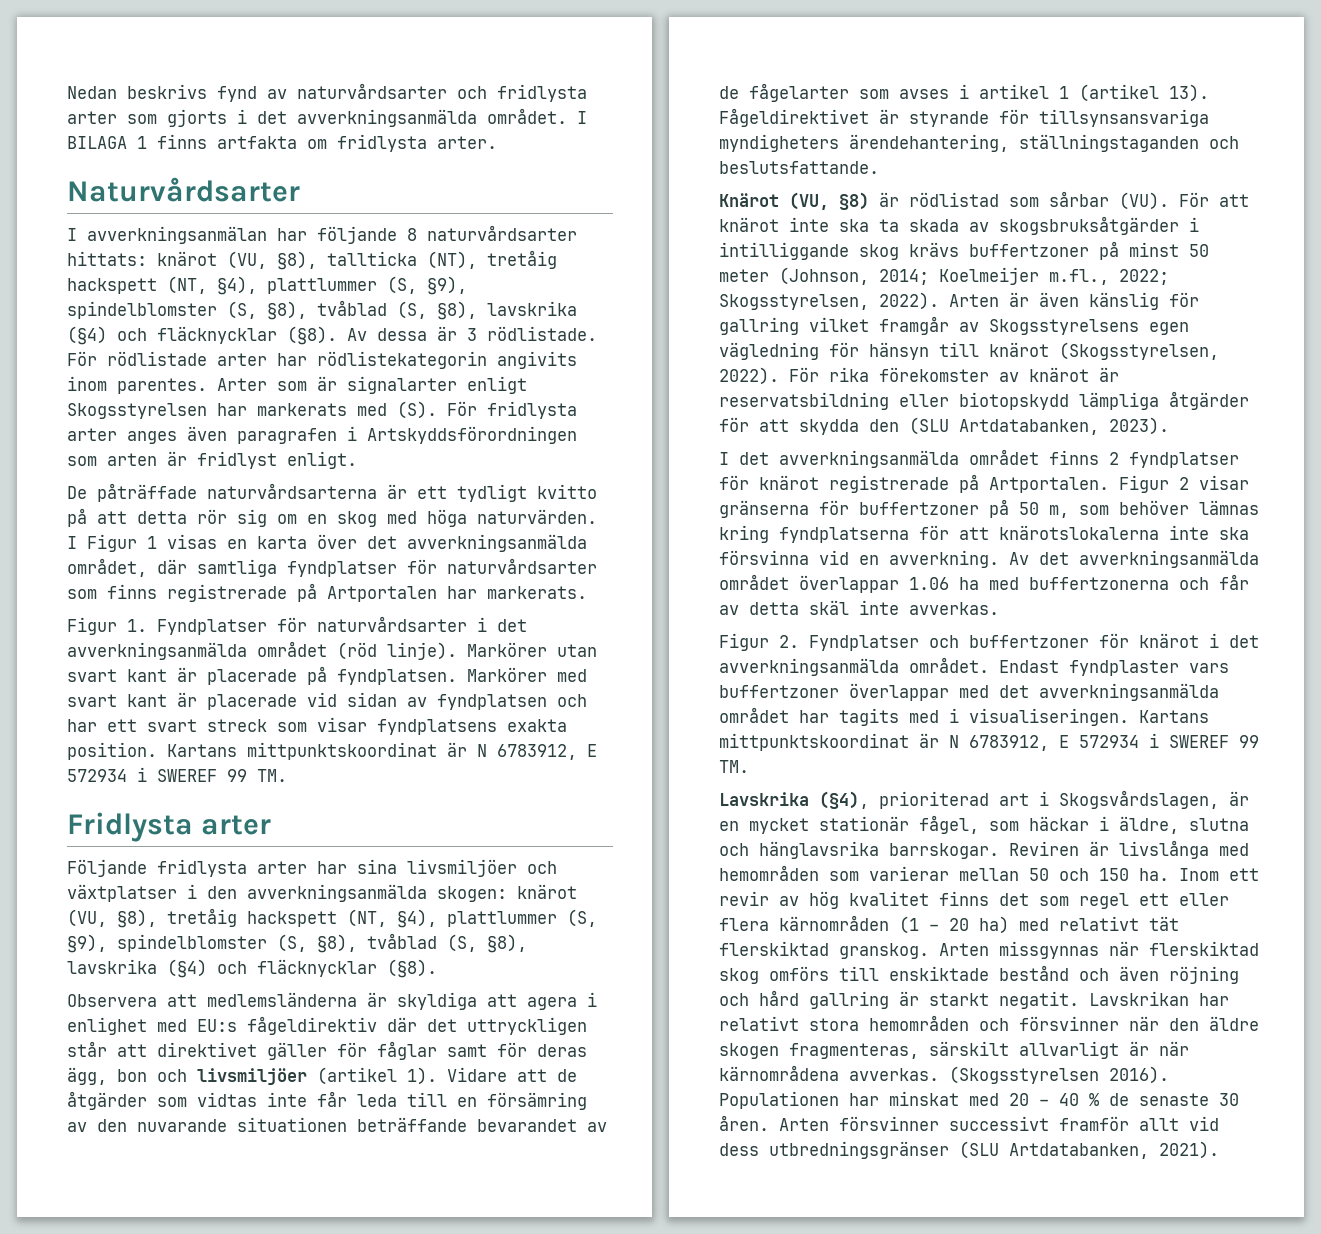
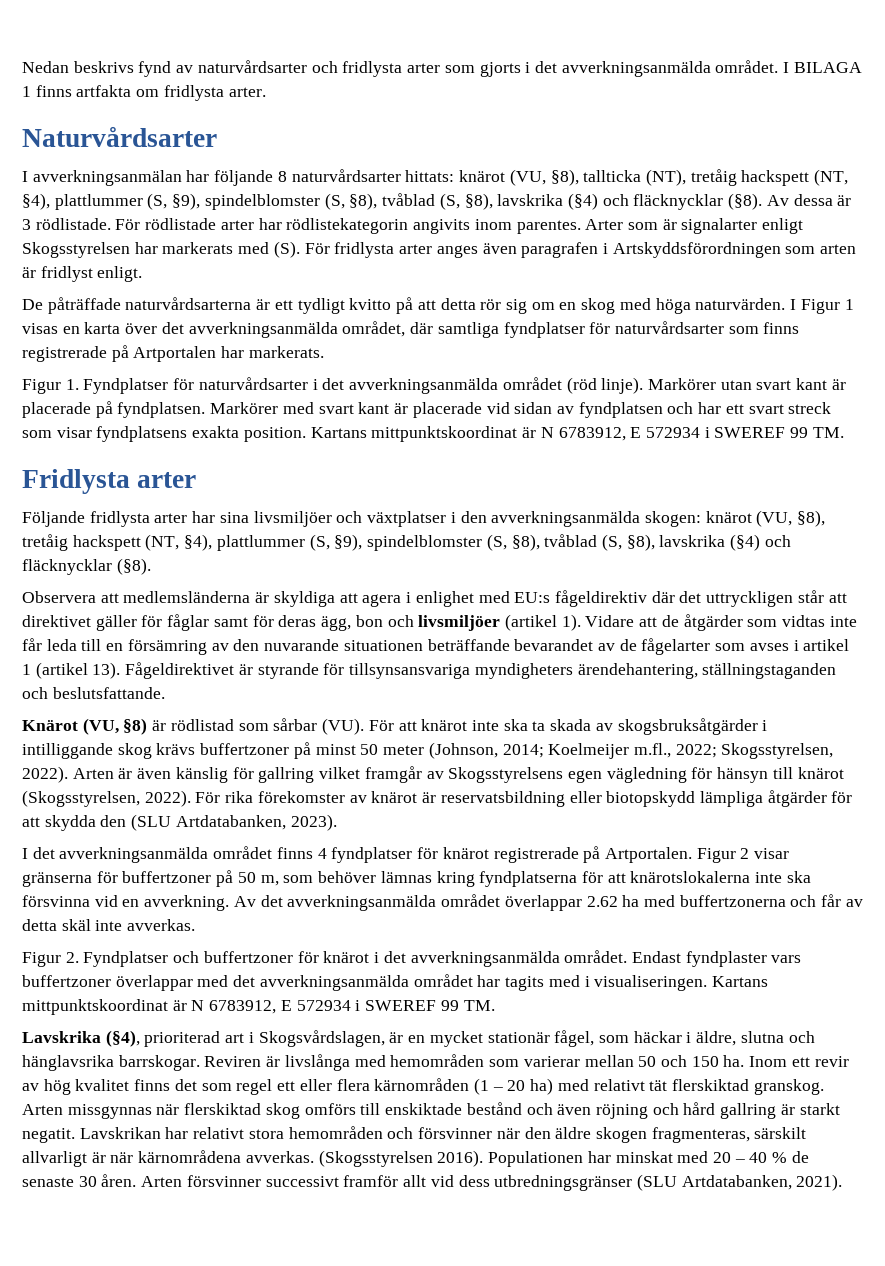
- I det avverkningsanmälda området finns 2 fyndplatser för knärot registrerade på Artportalen.
+ I det avverkningsanmälda området finns 4 fyndplatser för knärot registrerade på Artportalen.
- Av det avverkningsanmälda området överlappar 1.06 ha med buffertzonerna och får av detta skäl inte avverkas.
+ Av det avverkningsanmälda området överlappar 2.62 ha med buffertzonerna och får av detta skäl inte avverkas.

